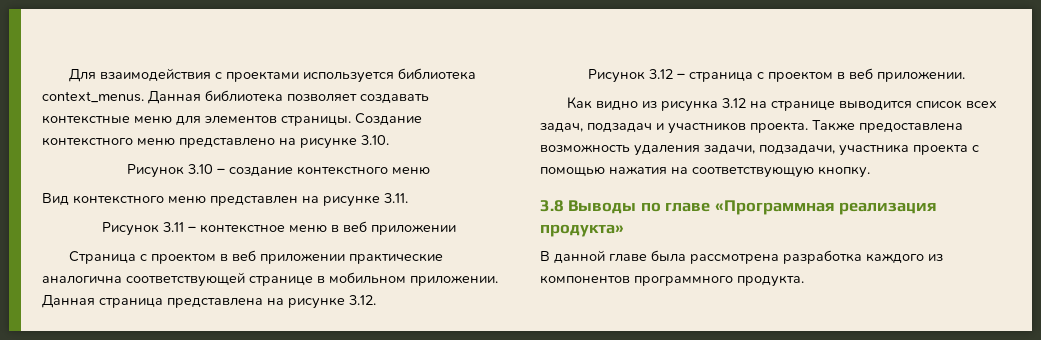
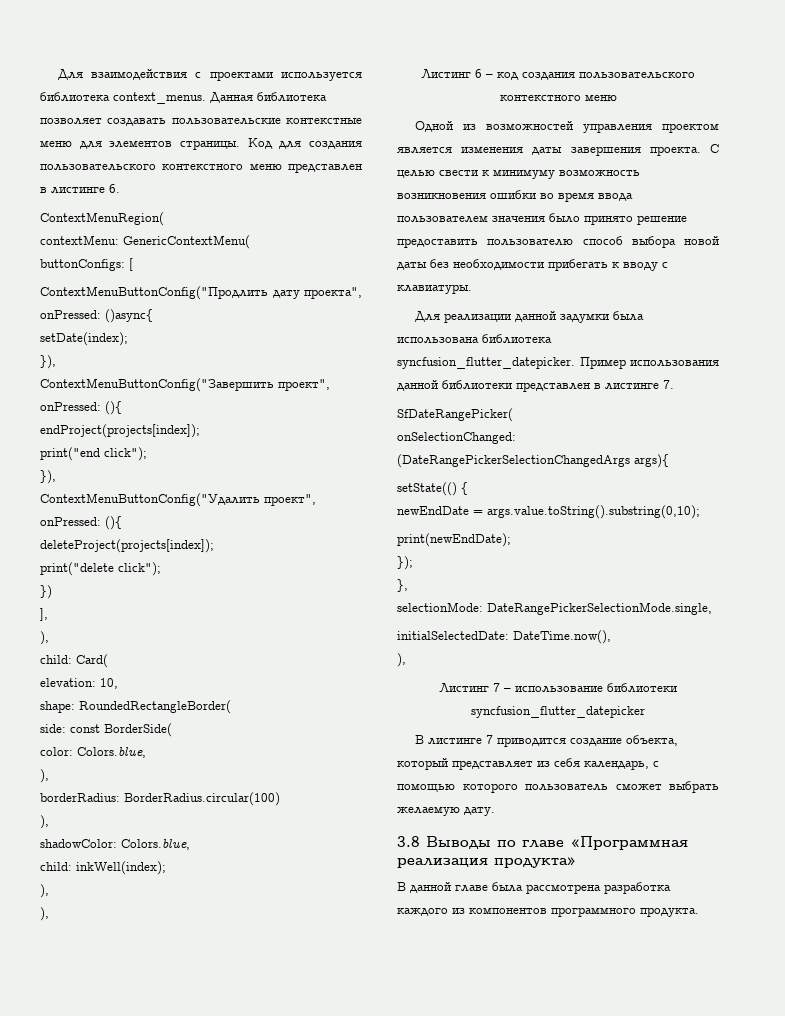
- Данная библиотека позволяет создавать контекстные меню для элементов страницы.
+ Данная библиотека позволяет создавать пользовательские контекстные меню для элементов страницы.
- Создание контекстного меню представлено на рисунке 3.10.
- Рисунок 3.10 – создание контекстного меню
- Вид контекстного меню представлен на рисунке 3.11.
- Рисунок 3.11 – контекстное меню в веб приложении
- Страница с проектом в веб приложении практические аналогична соответствующей странице в мобильном приложении. Данная страница представлена на рисунке 3.12.
- Рисунок 3.12 – страница с проектом в веб приложении.
- Как видно из рисунка 3.12 на странице выводится список всех задач, подзадач и участников проекта. Также предоставлена возможность удаления задачи, подзадачи, участника проекта с помощью нажатия на соответствующую кнопку.
+ Код для создания пользовательского контекстного меню представлен в листинге 6.
+ ContextMenuRegion(
+ contextMenu: GenericContextMenu(
+ buttonConfigs: [
+ ContextMenuButtonConfig("Продлить дату проекта", onPressed: ()async{
+ setDate(index);
+ }),
+ ContextMenuButtonConfig("Завершить проект", onPressed: (){
+ endProject(projects[index]);
+ print("end click");
+ }),
+ ContextMenuButtonConfig("Удалить проект", onPressed: (){
+ deleteProject(projects[index]);
+ print("delete click");
+ })
+ ],
+ ),
+ child: Card(
+ elevation: 10,
+ shape: RoundedRectangleBorder(
+ side: const BorderSide(
+ color: Colors.blue,
+ ),
+ borderRadius: BorderRadius.circular(100)
+ ),
+ shadowColor: Colors.blue,
+ child: inkWell(index);
+ ),
+ ),
+ Листинг 6 – код создания пользовательского контекстного меню
+ Одной из возможностей управления проектом является изменения даты завершения проекта. С целью свести к минимуму возможность возникновения ошибки во время ввода пользователем значения было принято решение предоставить пользователю способ выбора новой даты без необходимости прибегать к вводу с клавиатуры.
+ Для реализации данной задумки была использована библиотека syncfusion_flutter_datepicker. Пример использования данной библиотеки представлен в листинге 7.
+ SfDateRangePicker(
+ onSelectionChanged: (DateRangePickerSelectionChangedArgs args){
+ setState(() {
+ newEndDate = args.value.toString().substring(0,10);
+ print(newEndDate);
+ });
+ },
+ selectionMode: DateRangePickerSelectionMode.single,
+ initialSelectedDate: DateTime.now(),
+ ),
+ Листинг 7 – использование библиотеки syncfusion_flutter_datepicker
+ В листинге 7 приводится создание объекта, который представляет из себя календарь, с помощью которого пользователь сможет выбрать желаемую дату.

